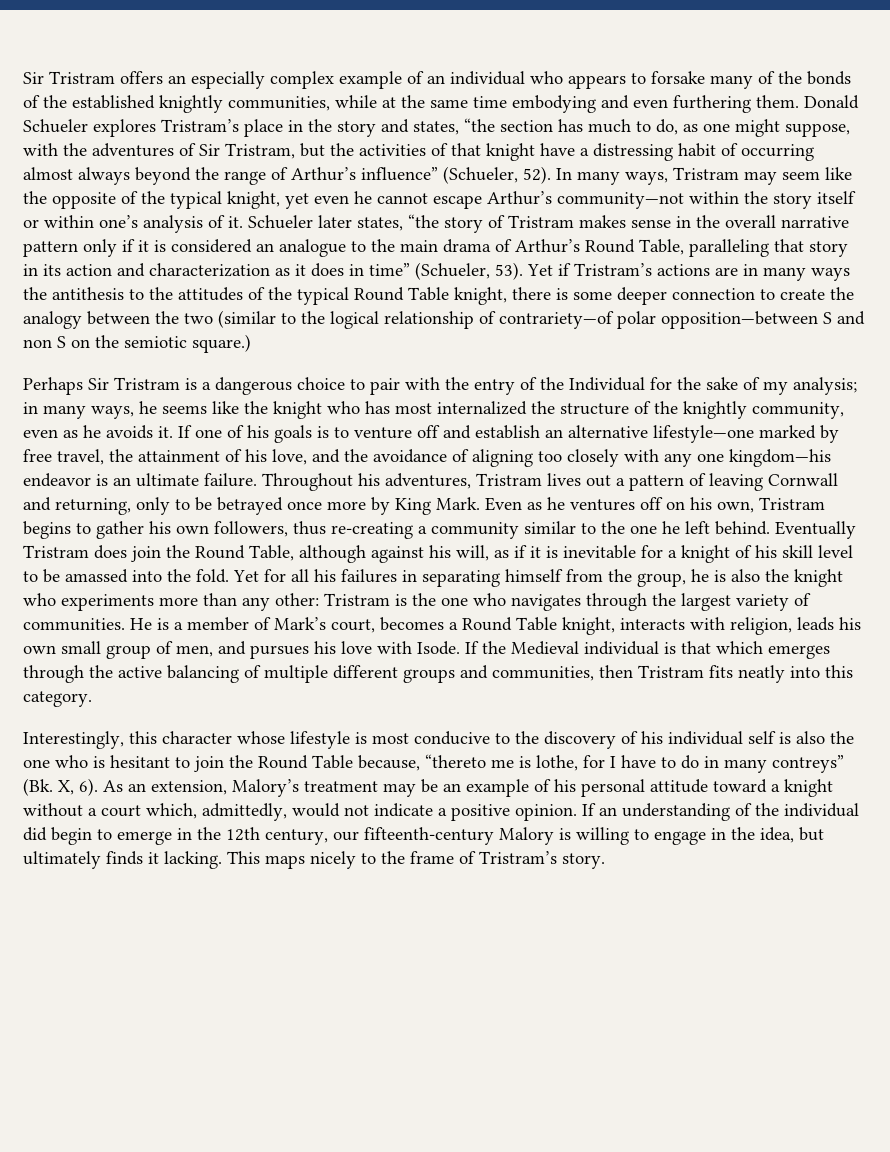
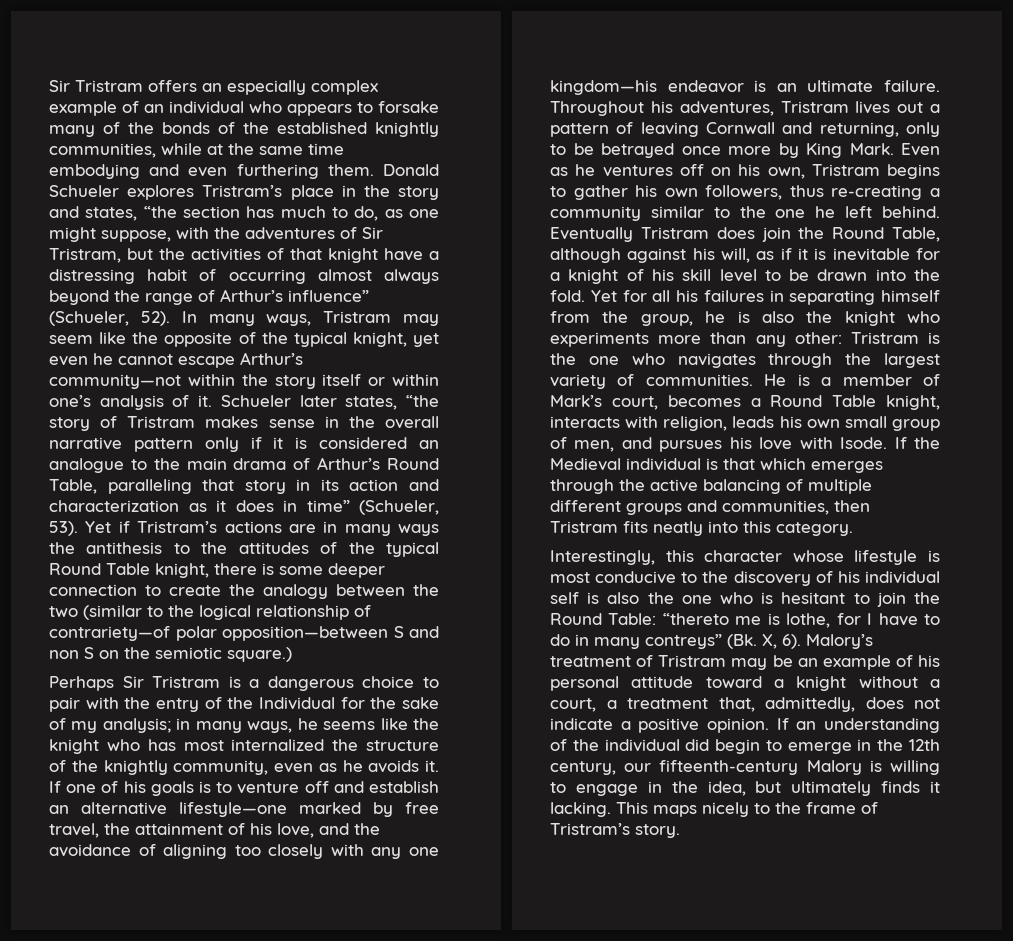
- Eventually Tristram does join the Round Table, although against his will, as if it is inevitable for a knight of his skill level to be amassed into the fold.
+ Eventually Tristram does join the Round Table, although against his will, as if it is inevitable for a knight of his skill level to be drawn into the fold.
- Interestingly, this character whose lifestyle is most conducive to the discovery of his individual self is also the one who is hesitant to join the Round Table because, “thereto me is lothe, for I have to do in many contreys” (Bk. X, 6).
+ Interestingly, this character whose lifestyle is most conducive to the discovery of his individual self is also the one who is hesitant to join the Round Table: “thereto me is lothe, for I have to do in many contreys” (Bk. X, 6).
- As an extension, Malory’s treatment may be an example of his personal attitude toward a knight without a court which, admittedly, would not indicate a positive opinion.
+ Malory’s treatment of Tristram may be an example of his personal attitude toward a knight without a court, a treatment that, admittedly, does not indicate a positive opinion.

